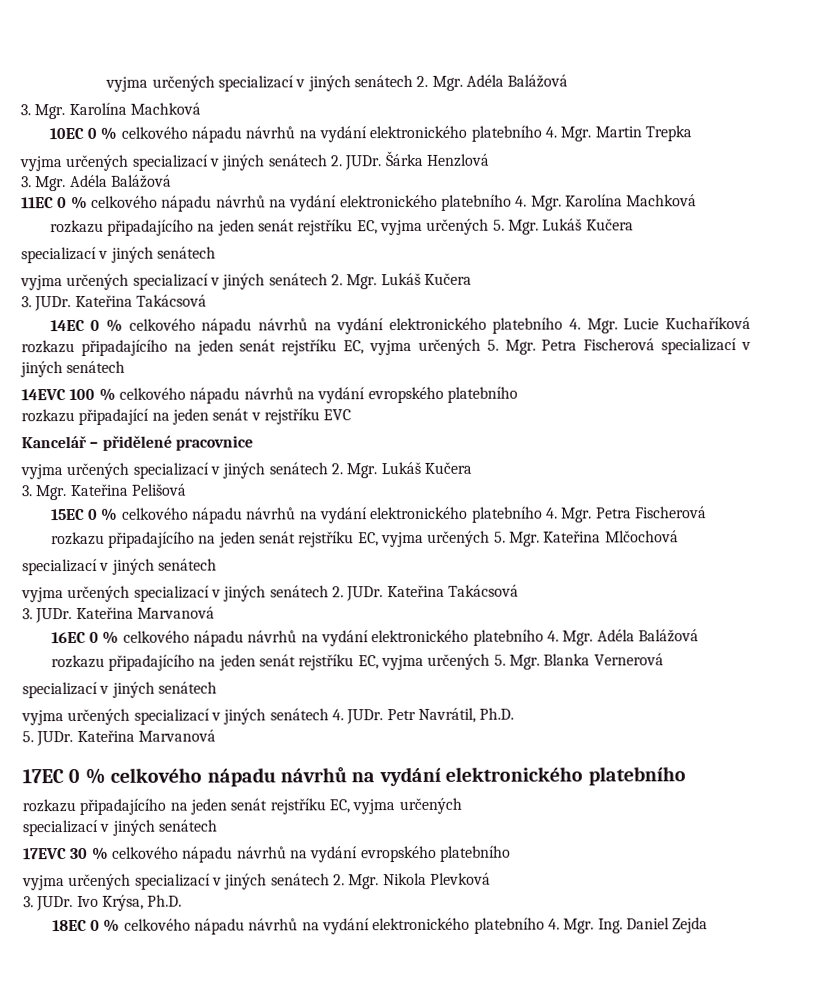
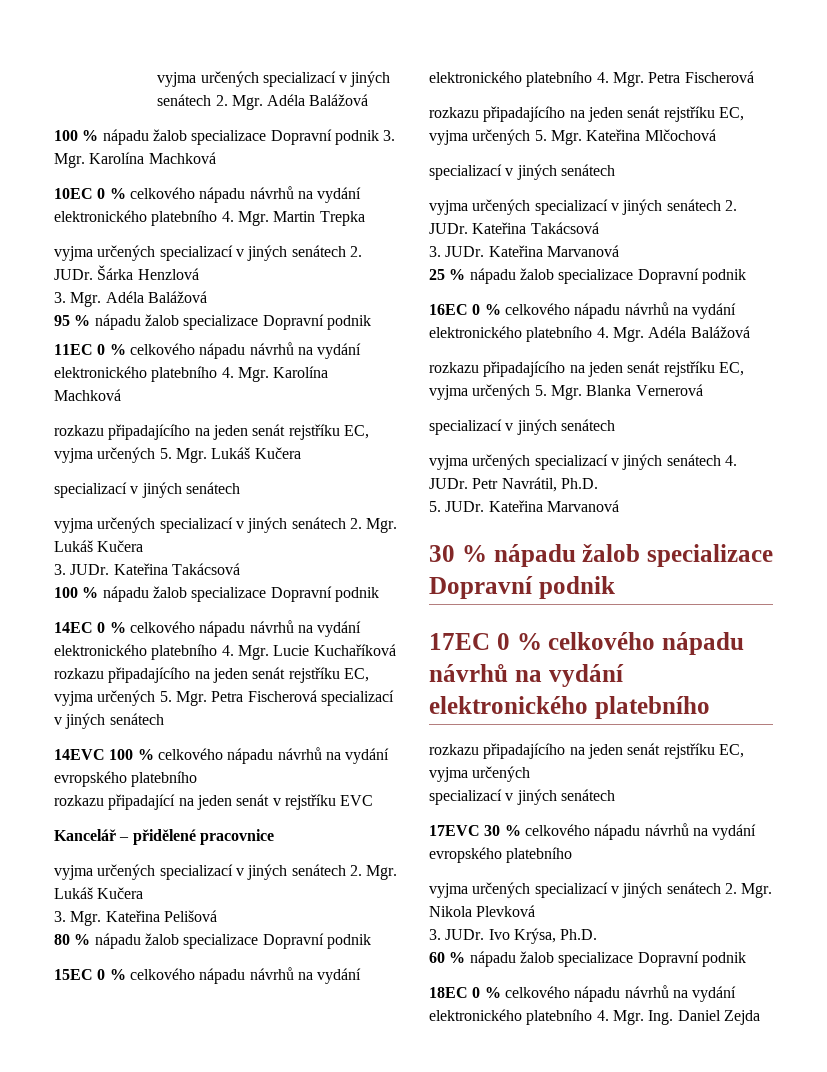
- 3. Mgr. Karolína Machková
+ 100 % nápadu žalob specializace Dopravní podnik 3. Mgr. Karolína Machková
+ 95 % nápadu žalob specializace Dopravní podnik
  3. JUDr. Kateřina Takácsová
+ 100 % nápadu žalob specializace Dopravní podnik
+ 80 % nápadu žalob specializace Dopravní podnik
+ 25 % nápadu žalob specializace Dopravní podnik
+ 30 % nápadu žalob specializace Dopravní podnik
+ 60 % nápadu žalob specializace Dopravní podnik

